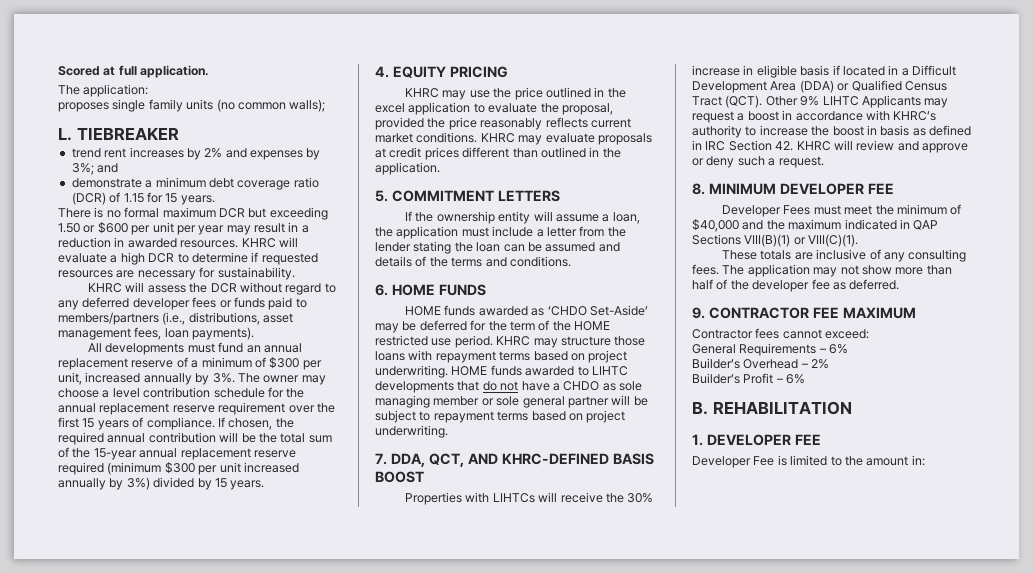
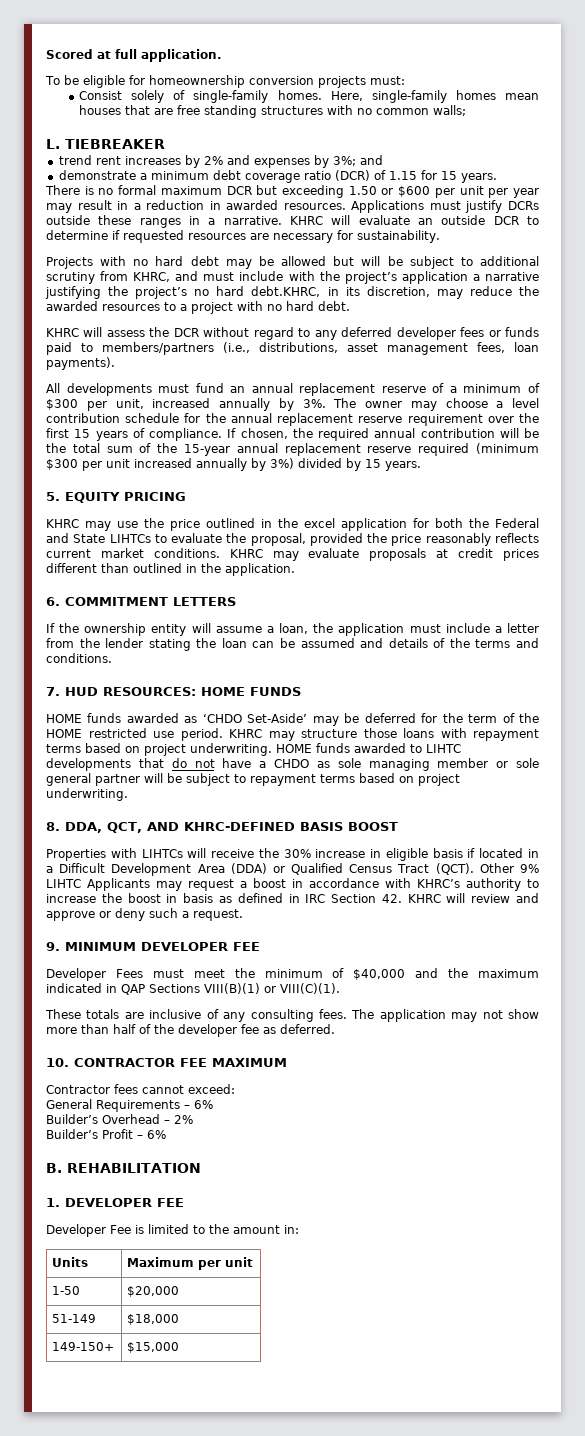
- The application:
- proposes single family units (no common walls);
+ To be eligible for homeownership conversion projects must:
+ Consist solely of single-family homes. Here, single-family homes mean houses that are free standing structures with no common walls;
+ Applications must justify DCRs outside these ranges in a narrative.
- KHRC will evaluate a high DCR to determine if requested resources are necessary for sustainability.
+ KHRC will evaluate an outside DCR to determine if requested resources are necessary for sustainability.
+ Projects with no hard debt may be allowed but will be subject to additional scrutiny from KHRC, and must include with the project’s application a narrative justifying the project’s no hard debt.KHRC, in its discretion, may reduce the awarded resources to a project with no hard debt.
- 4. EQUITY PRICING
+ 5. EQUITY PRICING
- KHRC may use the price outlined in the excel application to evaluate the proposal, provided the price reasonably reflects current market conditions.
+ KHRC may use the price outlined in the excel application for both the Federal and State LIHTCs to evaluate the proposal, provided the price reasonably reflects current market conditions.
- 5. COMMITMENT LETTERS
+ 6. COMMITMENT LETTERS
- 6. HOME FUNDS
+ 7. HUD RESOURCES: HOME FUNDS
- 7. DDA, QCT, AND KHRC-DEFINED BASIS BOOST
+ 8. DDA, QCT, AND KHRC-DEFINED BASIS BOOST
- 8. MINIMUM DEVELOPER FEE
+ 9. MINIMUM DEVELOPER FEE
- 9. CONTRACTOR FEE MAXIMUM
+ 10. CONTRACTOR FEE MAXIMUM
+ Units | Maximum per unit
+ 1-50 | $20,000
+ 51-149 | $18,000
+ 149-150+ | $15,000

